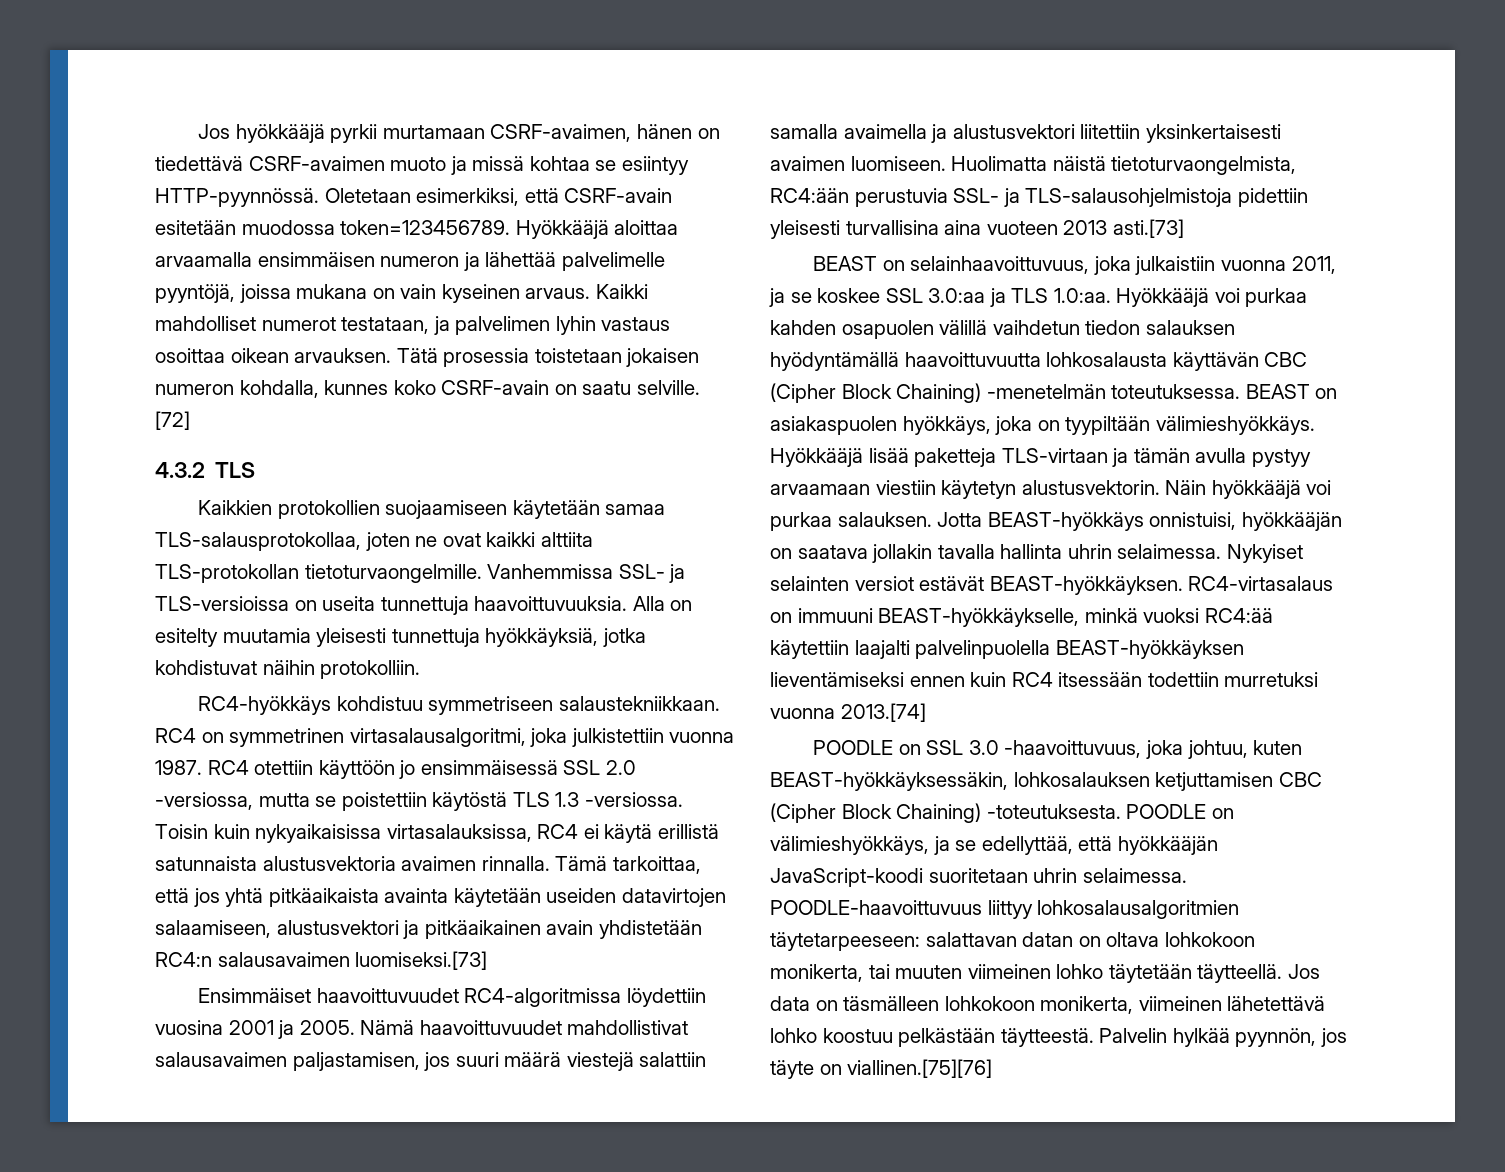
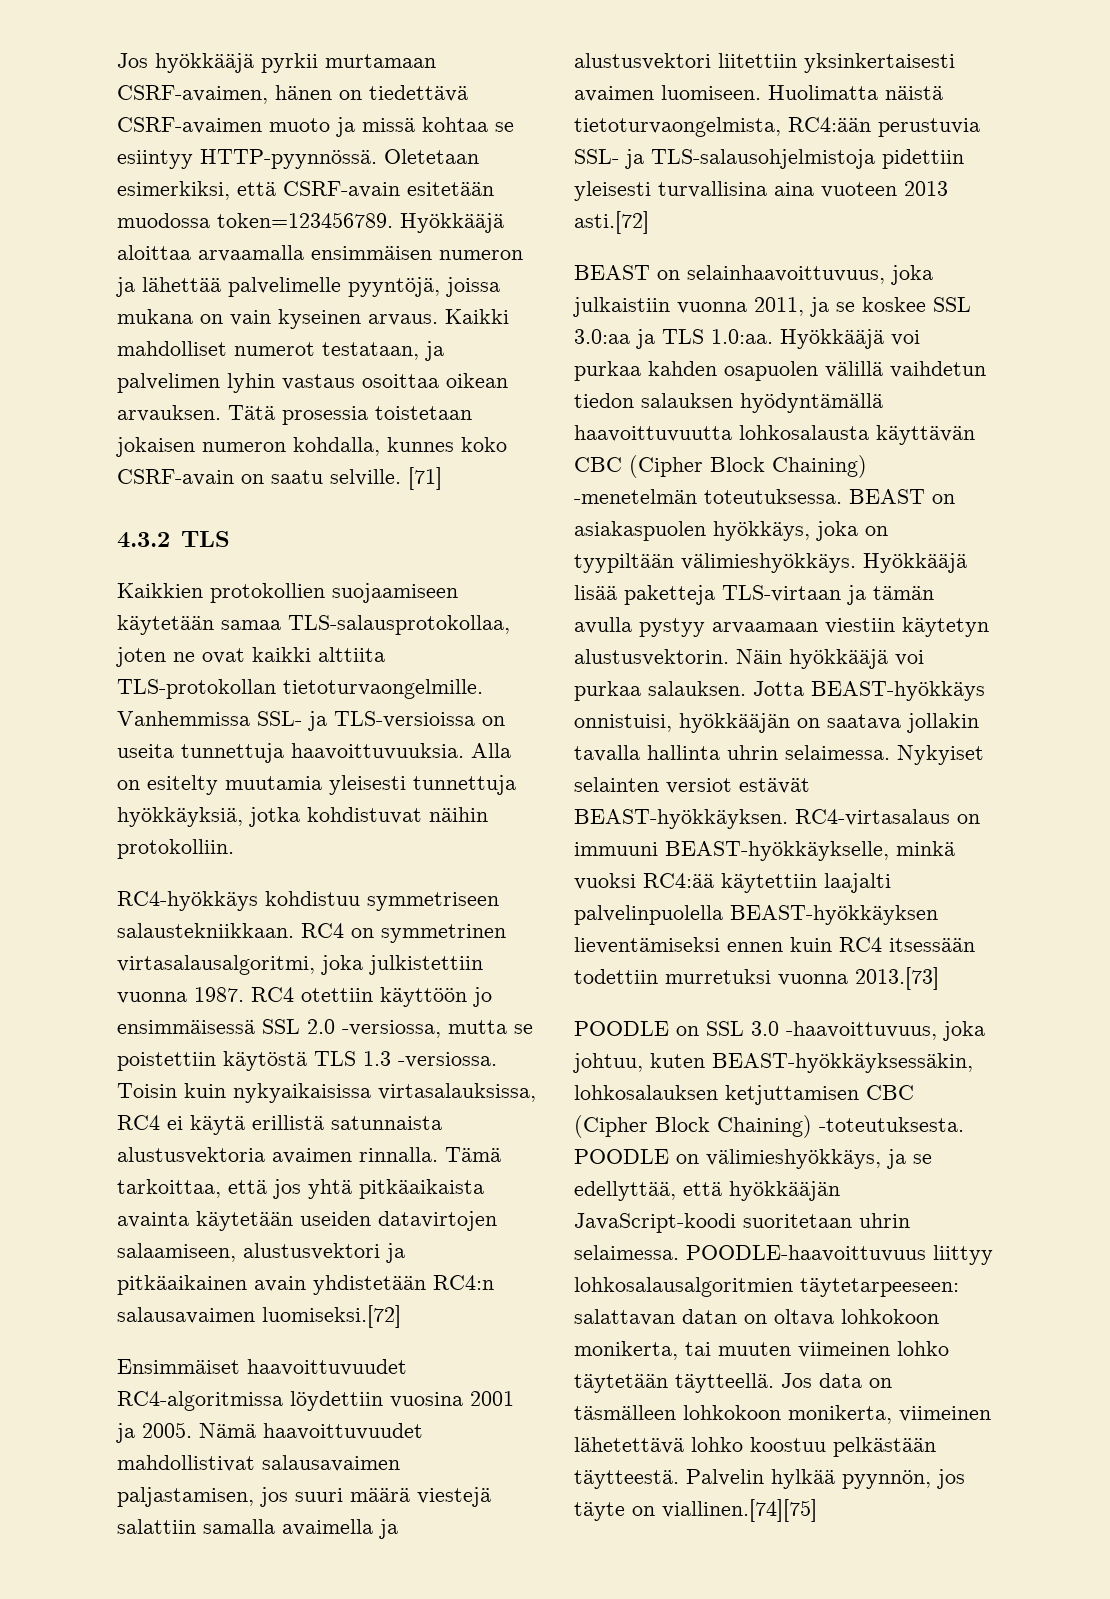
- [72]
+ [71]
- Tämä tarkoittaa, että jos yhtä pitkäaikaista avainta käytetään useiden datavirtojen salaamiseen, alustusvektori ja pitkäaikainen avain yhdistetään RC4:n salausavaimen luomiseksi.[73]
+ Tämä tarkoittaa, että jos yhtä pitkäaikaista avainta käytetään useiden datavirtojen salaamiseen, alustusvektori ja pitkäaikainen avain yhdistetään RC4:n salausavaimen luomiseksi.[72]
- Huolimatta näistä tietoturvaongelmista, RC4:ään perustuvia SSL- ja TLS-salausohjelmistoja pidettiin yleisesti turvallisina aina vuoteen 2013 asti.[73]
+ Huolimatta näistä tietoturvaongelmista, RC4:ään perustuvia SSL- ja TLS-salausohjelmistoja pidettiin yleisesti turvallisina aina vuoteen 2013 asti.[72]
- RC4-virtasalaus on immuuni BEAST-hyökkäykselle, minkä vuoksi RC4:ää käytettiin laajalti palvelinpuolella BEAST-hyökkäyksen lieventämiseksi ennen kuin RC4 itsessään todettiin murretuksi vuonna 2013.[74]
+ RC4-virtasalaus on immuuni BEAST-hyökkäykselle, minkä vuoksi RC4:ää käytettiin laajalti palvelinpuolella BEAST-hyökkäyksen lieventämiseksi ennen kuin RC4 itsessään todettiin murretuksi vuonna 2013.[73]
- Palvelin hylkää pyynnön, jos täyte on viallinen.[75][76]
+ Palvelin hylkää pyynnön, jos täyte on viallinen.[74][75]

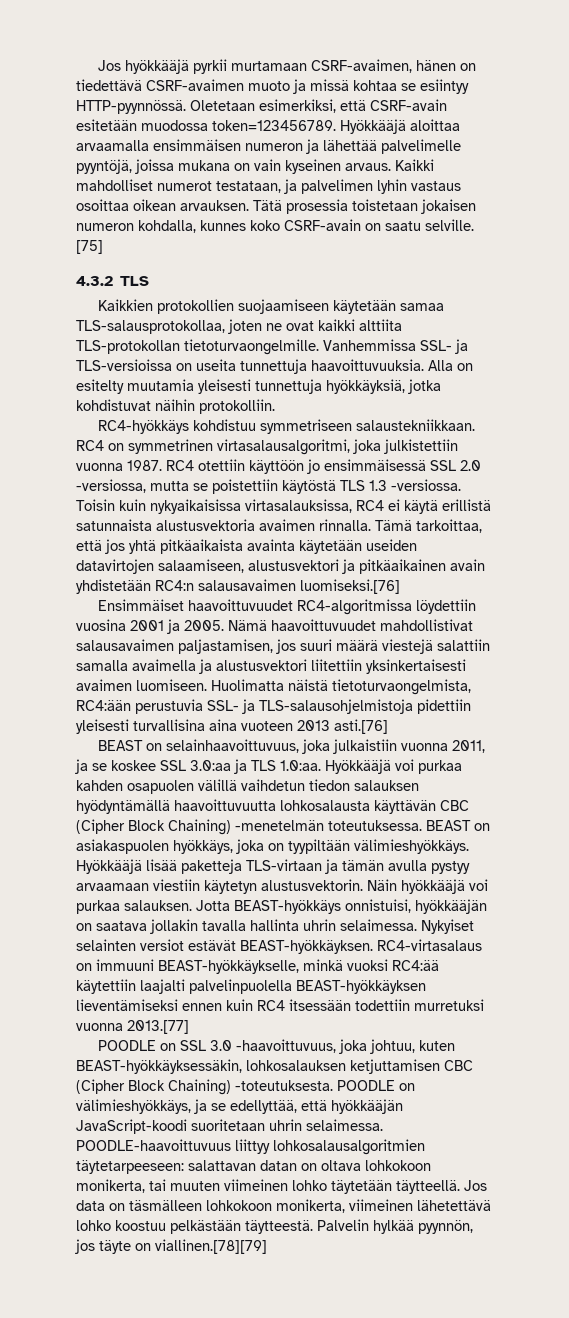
- [71]
+ [75]
- Tämä tarkoittaa, että jos yhtä pitkäaikaista avainta käytetään useiden datavirtojen salaamiseen, alustusvektori ja pitkäaikainen avain yhdistetään RC4:n salausavaimen luomiseksi.[72]
+ Tämä tarkoittaa, että jos yhtä pitkäaikaista avainta käytetään useiden datavirtojen salaamiseen, alustusvektori ja pitkäaikainen avain yhdistetään RC4:n salausavaimen luomiseksi.[76]
- Huolimatta näistä tietoturvaongelmista, RC4:ään perustuvia SSL- ja TLS-salausohjelmistoja pidettiin yleisesti turvallisina aina vuoteen 2013 asti.[72]
+ Huolimatta näistä tietoturvaongelmista, RC4:ään perustuvia SSL- ja TLS-salausohjelmistoja pidettiin yleisesti turvallisina aina vuoteen 2013 asti.[76]
- RC4-virtasalaus on immuuni BEAST-hyökkäykselle, minkä vuoksi RC4:ää käytettiin laajalti palvelinpuolella BEAST-hyökkäyksen lieventämiseksi ennen kuin RC4 itsessään todettiin murretuksi vuonna 2013.[73]
+ RC4-virtasalaus on immuuni BEAST-hyökkäykselle, minkä vuoksi RC4:ää käytettiin laajalti palvelinpuolella BEAST-hyökkäyksen lieventämiseksi ennen kuin RC4 itsessään todettiin murretuksi vuonna 2013.[77]
- Palvelin hylkää pyynnön, jos täyte on viallinen.[74][75]
+ Palvelin hylkää pyynnön, jos täyte on viallinen.[78][79]

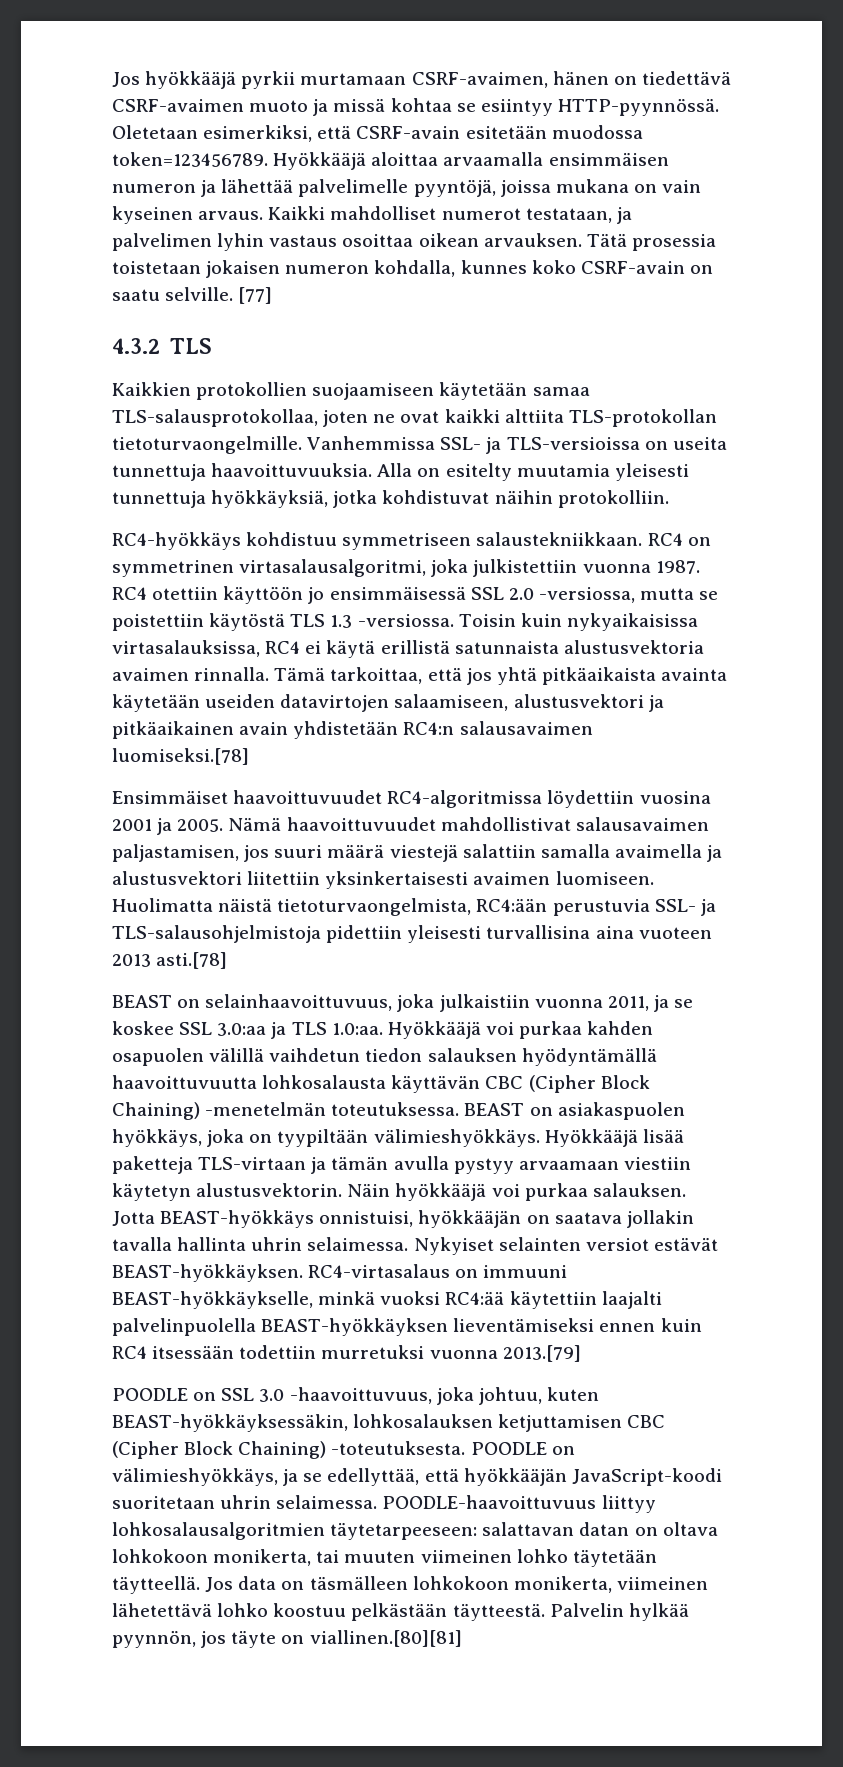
- [75]
+ [77]
- Tämä tarkoittaa, että jos yhtä pitkäaikaista avainta käytetään useiden datavirtojen salaamiseen, alustusvektori ja pitkäaikainen avain yhdistetään RC4:n salausavaimen luomiseksi.[76]
+ Tämä tarkoittaa, että jos yhtä pitkäaikaista avainta käytetään useiden datavirtojen salaamiseen, alustusvektori ja pitkäaikainen avain yhdistetään RC4:n salausavaimen luomiseksi.[78]
- Huolimatta näistä tietoturvaongelmista, RC4:ään perustuvia SSL- ja TLS-salausohjelmistoja pidettiin yleisesti turvallisina aina vuoteen 2013 asti.[76]
+ Huolimatta näistä tietoturvaongelmista, RC4:ään perustuvia SSL- ja TLS-salausohjelmistoja pidettiin yleisesti turvallisina aina vuoteen 2013 asti.[78]
- RC4-virtasalaus on immuuni BEAST-hyökkäykselle, minkä vuoksi RC4:ää käytettiin laajalti palvelinpuolella BEAST-hyökkäyksen lieventämiseksi ennen kuin RC4 itsessään todettiin murretuksi vuonna 2013.[77]
+ RC4-virtasalaus on immuuni BEAST-hyökkäykselle, minkä vuoksi RC4:ää käytettiin laajalti palvelinpuolella BEAST-hyökkäyksen lieventämiseksi ennen kuin RC4 itsessään todettiin murretuksi vuonna 2013.[79]
- Palvelin hylkää pyynnön, jos täyte on viallinen.[78][79]
+ Palvelin hylkää pyynnön, jos täyte on viallinen.[80][81]

